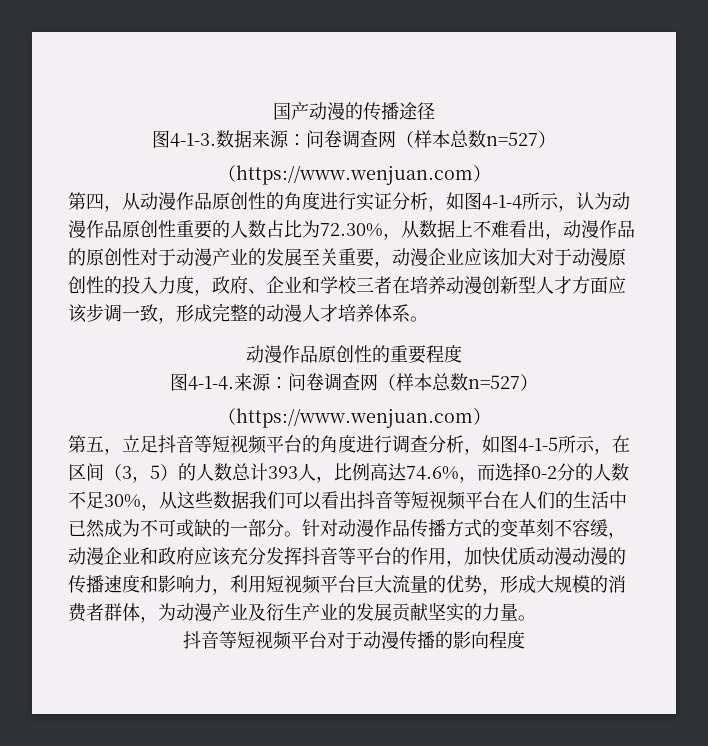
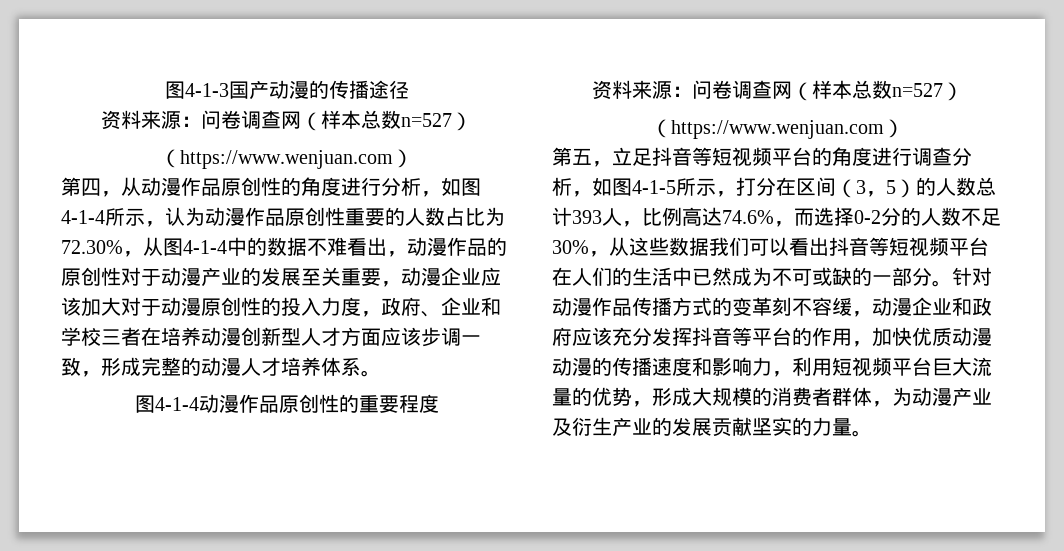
- 国产动漫的传播途径
- 图4-1-3.数据来源：问卷调查网（样本总数n=527）
+ 图4-1-3国产动漫的传播途径
+ 资料来源：问卷调查网（样本总数n=527）
- 第四，从动漫作品原创性的角度进行实证分析，如图4-1-4所示，认为动漫作品原创性重要的人数占比为72.30%，从数据上不难看出，动漫作品的原创性对于动漫产业的发展至关重要，动漫企业应该加大对于动漫原创性的投入力度，政府、企业和学校三者在培养动漫创新型人才方面应该步调一致，形成完整的动漫人才培养体系。
+ 第四，从动漫作品原创性的角度进行分析，如图4-1-4所示，认为动漫作品原创性重要的人数占比为72.30%，从图4-1-4中的数据不难看出，动漫作品的原创性对于动漫产业的发展至关重要，动漫企业应该加大对于动漫原创性的投入力度，政府、企业和学校三者在培养动漫创新型人才方面应该步调一致，形成完整的动漫人才培养体系。
- 动漫作品原创性的重要程度
- 图4-1-4.来源：问卷调查网（样本总数n=527）
+ 图4-1-4动漫作品原创性的重要程度
+ 资料来源：问卷调查网（样本总数n=527）
- 第五，立足抖音等短视频平台的角度进行调查分析，如图4-1-5所示，在区间（3，5）的人数总计393人，比例高达74.6%，而选择0-2分的人数不足30%，从这些数据我们可以看出抖音等短视频平台在人们的生活中已然成为不可或缺的一部分。
+ 第五，立足抖音等短视频平台的角度进行调查分析，如图4-1-5所示，打分在区间（3，5）的人数总计393人，比例高达74.6%，而选择0-2分的人数不足30%，从这些数据我们可以看出抖音等短视频平台在人们的生活中已然成为不可或缺的一部分。
- 抖音等短视频平台对于动漫传播的影向程度

